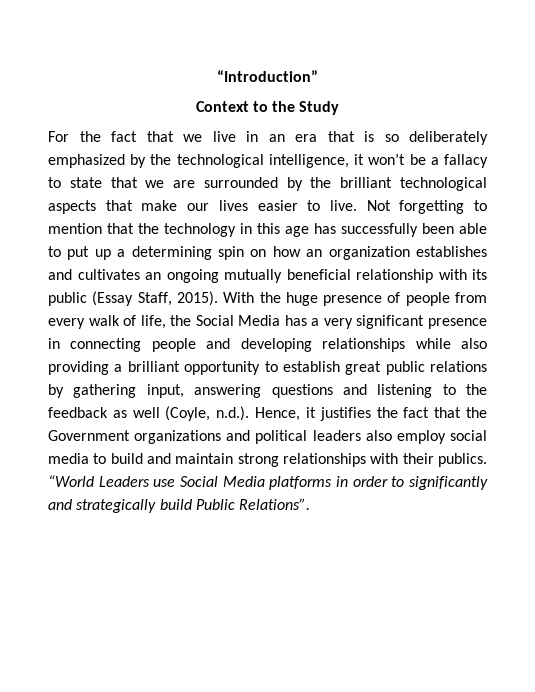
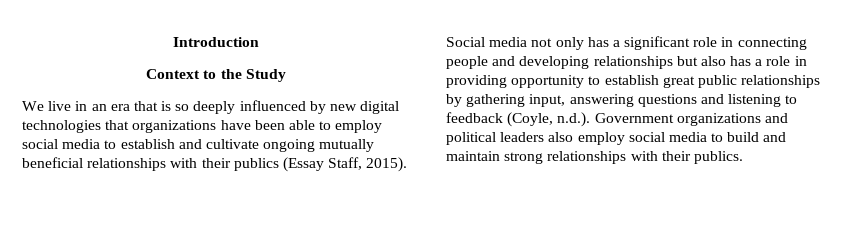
- “Introduction”
+ Introduction
- For the fact that we live in an era that is so deliberately emphasized by the technological intelligence, it won’t be a fallacy to state that we are surrounded by the brilliant technological aspects that make our lives easier to live. Not forgetting to mention that the technology in this age has successfully been able to put up a determining spin on how an organization establishes and cultivates an ongoing mutually beneficial relationship with its public (Essay Staff, 2015). With the huge presence of people from every walk of life, the Social Media has a very significant presence in connecting people and developing relationships while also providing a brilliant opportunity to establish great public relations by gathering input, answering questions and listening to the feedback as well (Coyle, n.d.). Hence, it justifies the fact that the Government organizations and political leaders also employ social media to build and maintain strong relationships with their publics. “World Leaders use Social Media platforms in order to significantly and strategically build Public Relations”.
+ We live in an era that is so deeply influenced by new digital technologies that organizations have been able to employ social media to establish and cultivate ongoing mutually beneficial relationships with their publics (Essay Staff, 2015). Social media not only has a significant role in connecting people and developing relationships but also has a role in providing opportunity to establish great public relationships by gathering input, answering questions and listening to feedback (Coyle, n.d.). Government organizations and political leaders also employ social media to build and maintain strong relationships with their publics.

